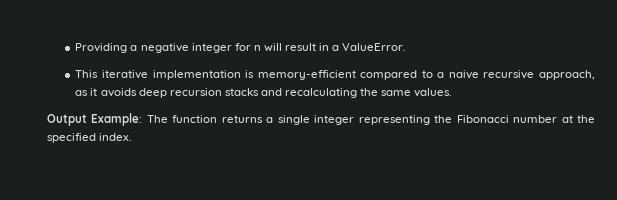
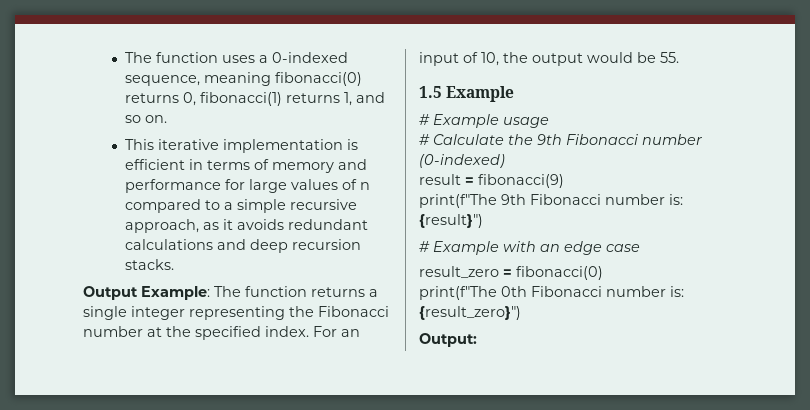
- Providing a negative integer for n will result in a ValueError.
- This iterative implementation is memory-efficient compared to a naive recursive approach, as it avoids deep recursion stacks and recalculating the same values.
+ The function uses a 0-indexed sequence, meaning fibonacci(0) returns 0, fibonacci(1) returns 1, and so on.
+ This iterative implementation is efficient in terms of memory and performance for large values of n compared to a simple recursive approach, as it avoids redundant calculations and deep recursion stacks.
+ For an input of 10, the output would be 55.
+ 1.5 Example
+ # Example usage
+ # Calculate the 9th Fibonacci number (0-indexed)
+ result = fibonacci(9)
+ print(f"The 9th Fibonacci number is: {result}")
+ # Example with an edge case
+ result_zero = fibonacci(0)
+ print(f"The 0th Fibonacci number is: {result_zero}")
+ Output:

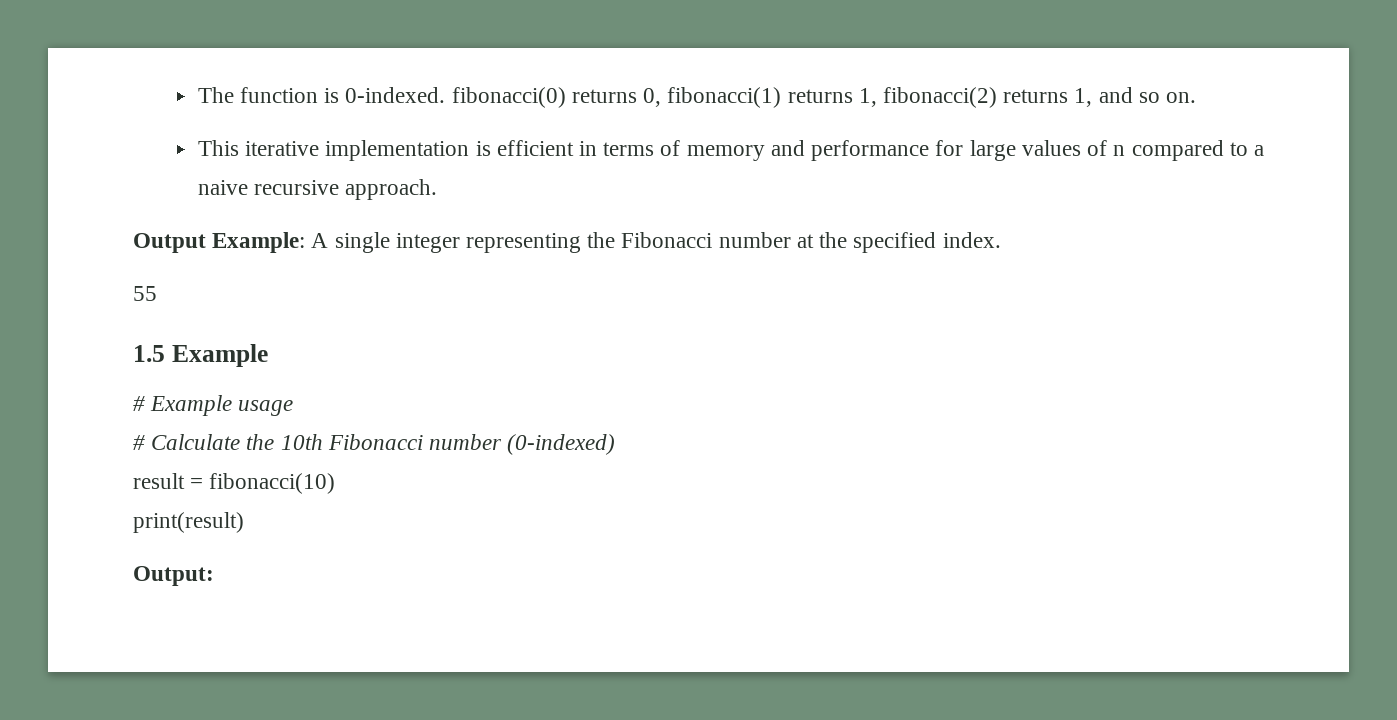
- The function uses a 0-indexed sequence, meaning fibonacci(0) returns 0, fibonacci(1) returns 1, and so on.
+ The function is 0-indexed. fibonacci(0) returns 0, fibonacci(1) returns 1, fibonacci(2) returns 1, and so on.
- This iterative implementation is efficient in terms of memory and performance for large values of n compared to a simple recursive approach, as it avoids redundant calculations and deep recursion stacks.
- Output Example: The function returns a single integer representing the Fibonacci number at the specified index. For an input of 10, the output would be 55.
+ This iterative implementation is efficient in terms of memory and performance for large values of n compared to a naive recursive approach.
+ Output Example: A single integer representing the Fibonacci number at the specified index.
+ 55
- # Calculate the 9th Fibonacci number (0-indexed)
+ # Calculate the 10th Fibonacci number (0-indexed)
- result = fibonacci(9)
- print(f"The 9th Fibonacci number is: {result}")
- # Example with an edge case
- result_zero = fibonacci(0)
- print(f"The 0th Fibonacci number is: {result_zero}")
+ result = fibonacci(10)
+ print(result)

